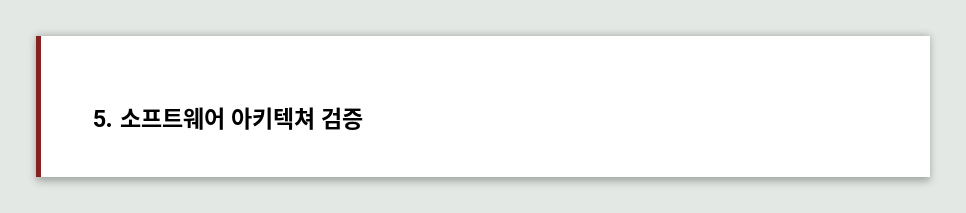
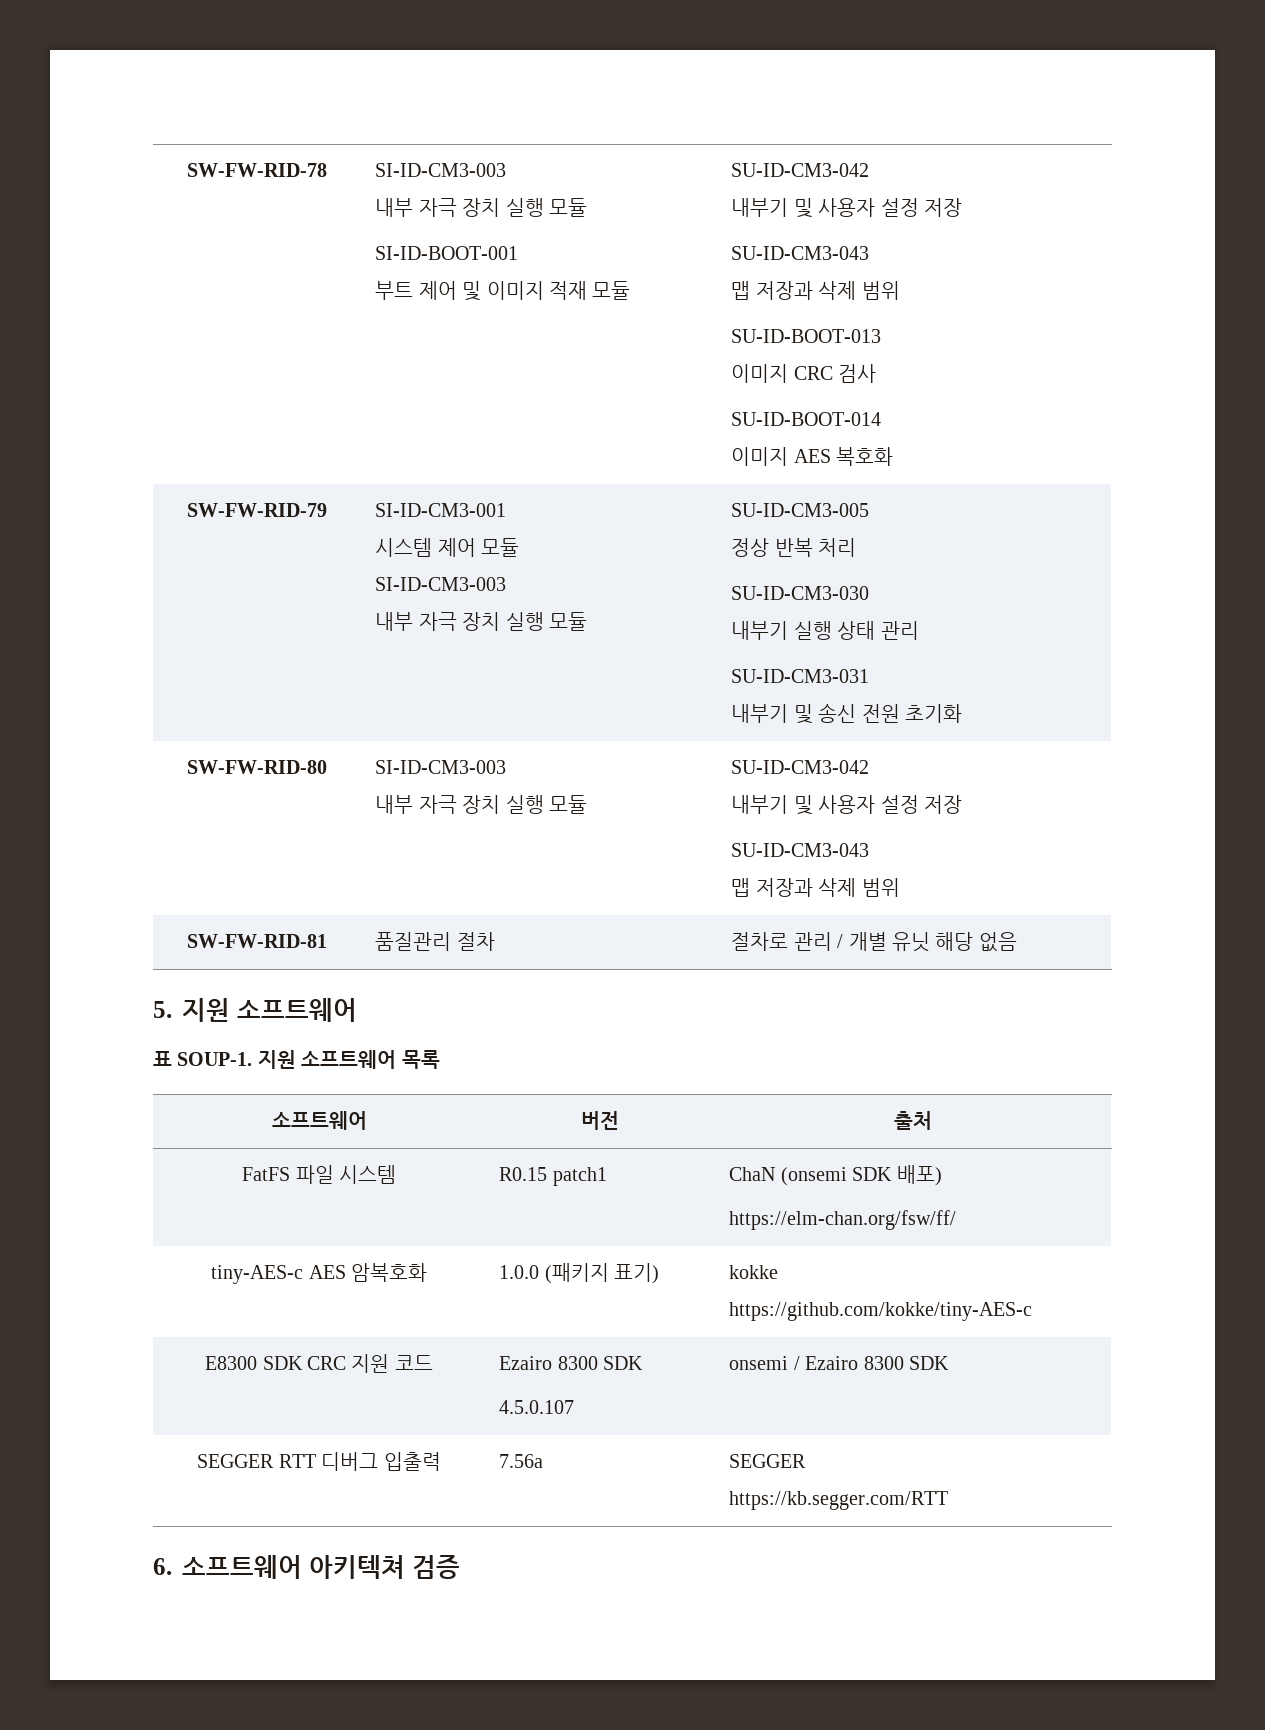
- 5. 소프트웨어 아키텍쳐 검증
+ SW-FW-RID-78 | SI-ID-CM3-003
+ 내부 자극 장치 실행 모듈
+ SI-ID-BOOT-001
+ 부트 제어 및 이미지 적재 모듈 | SU-ID-CM3-042
+ 내부기 및 사용자 설정 저장
+ SU-ID-CM3-043
+ 맵 저장과 삭제 범위
+ SU-ID-BOOT-013
+ 이미지 CRC 검사
+ SU-ID-BOOT-014
+ 이미지 AES 복호화
+ SW-FW-RID-79 | SI-ID-CM3-001
+ 시스템 제어 모듈
+ SI-ID-CM3-003
+ 내부 자극 장치 실행 모듈 | SU-ID-CM3-005
+ 정상 반복 처리
+ SU-ID-CM3-030
+ 내부기 실행 상태 관리
+ SU-ID-CM3-031
+ 내부기 및 송신 전원 초기화
+ SW-FW-RID-80 | SI-ID-CM3-003
+ 내부 자극 장치 실행 모듈 | SU-ID-CM3-042
+ 내부기 및 사용자 설정 저장
+ SU-ID-CM3-043
+ 맵 저장과 삭제 범위
+ SW-FW-RID-81 | 품질관리 절차 | 절차로 관리 / 개별 유닛 해당 없음
+ 5. 지원 소프트웨어
+ 표 SOUP-1. 지원 소프트웨어 목록
+ 소프트웨어 | 버전 | 출처
+ FatFS 파일 시스템 | R0.15 patch1 | ChaN (onsemi SDK 배포)
+ https://elm-chan.org/fsw/ff/
+ tiny-AES-c AES 암복호화 | 1.0.0 (패키지 표기) | kokke
+ https://github.com/kokke/tiny-AES-c
+ E8300 SDK CRC 지원 코드 | Ezairo 8300 SDK
+ 4.5.0.107 | onsemi / Ezairo 8300 SDK
+ SEGGER RTT 디버그 입출력 | 7.56a | SEGGER
+ https://kb.segger.com/RTT
+ 6. 소프트웨어 아키텍쳐 검증

